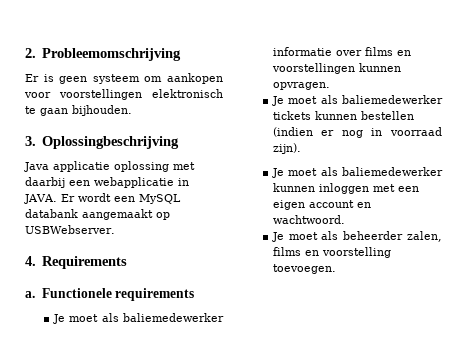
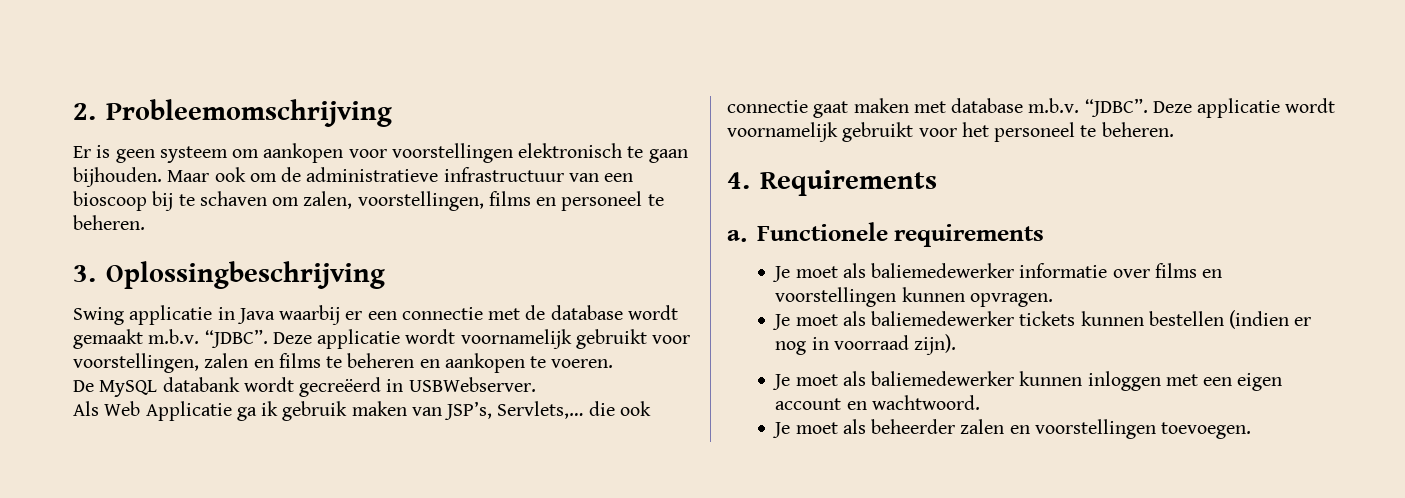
- Er is geen systeem om aankopen voor voorstellingen elektronisch te gaan bijhouden.
+ Er is geen systeem om aankopen voor voorstellingen elektronisch te gaan bijhouden. Maar ook om de administratieve infrastructuur van een bioscoop bij te schaven om zalen, voorstellingen, films en personeel te beheren.
  3. Oplossingbeschrijving
- Java applicatie oplossing met daarbij een webapplicatie in JAVA. Er wordt een MySQL databank aangemaakt op USBWebserver.
+ Swing applicatie in Java waarbij er een connectie met de database wordt gemaakt m.b.v. “JDBC”. Deze applicatie wordt voornamelijk gebruikt voor voorstellingen, zalen en films te beheren en aankopen te voeren.
+ De MySQL databank wordt gecreëerd in USBWebserver.
+ Als Web Applicatie ga ik gebruik maken van JSP’s, Servlets,… die ook connectie gaat maken met database m.b.v. “JDBC”. Deze applicatie wordt voornamelijk gebruikt voor het personeel te beheren.
- Je moet als beheerder zalen, films en voorstelling toevoegen.
+ Je moet als beheerder zalen en voorstellingen toevoegen.

